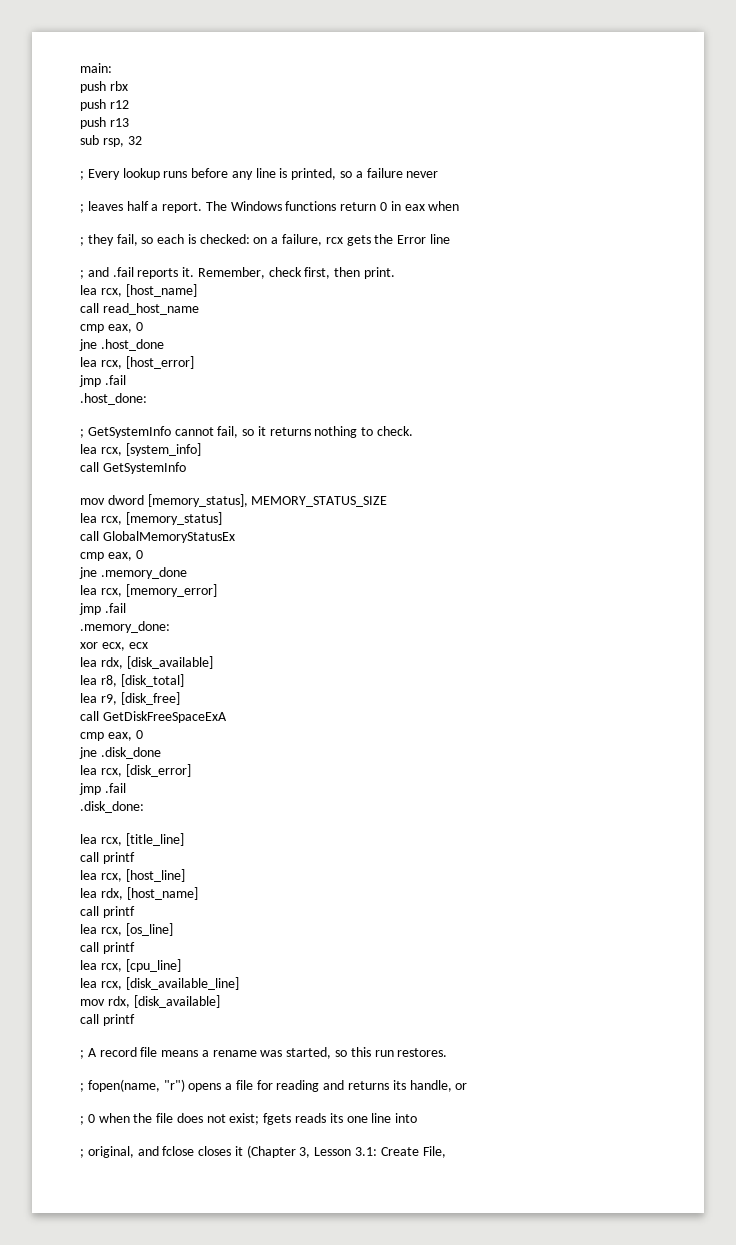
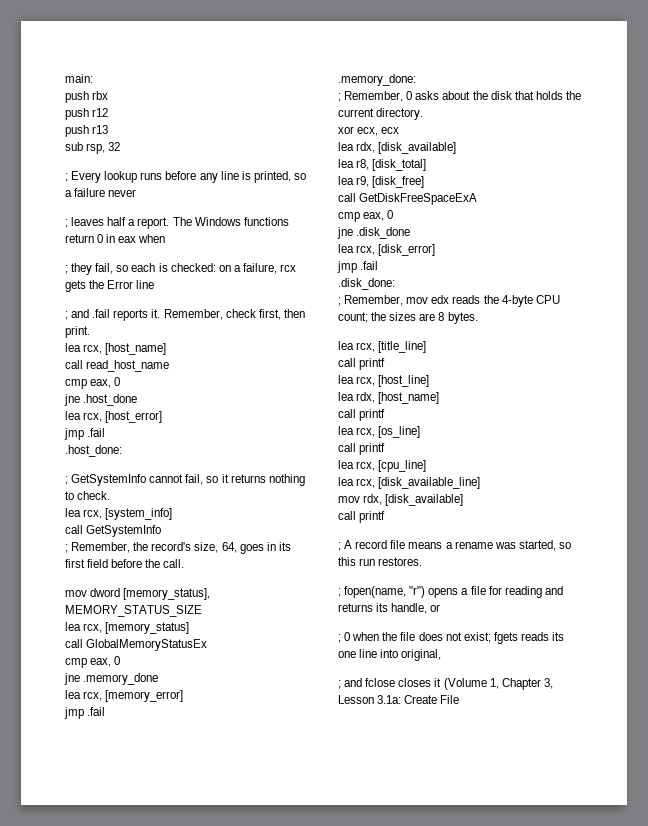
+ ; Remember, the record's size, 64, goes in its first field before the call.
+ ; Remember, 0 asks about the disk that holds the current directory.
+ ; Remember, mov edx reads the 4-byte CPU count; the sizes are 8 bytes.
- ; 0 when the file does not exist; fgets reads its one line into
- ; original, and fclose closes it (Chapter 3, Lesson 3.1: Create File,
+ ; 0 when the file does not exist; fgets reads its one line into original,
+ ; and fclose closes it (Volume 1, Chapter 3, Lesson 3.1a: Create File

